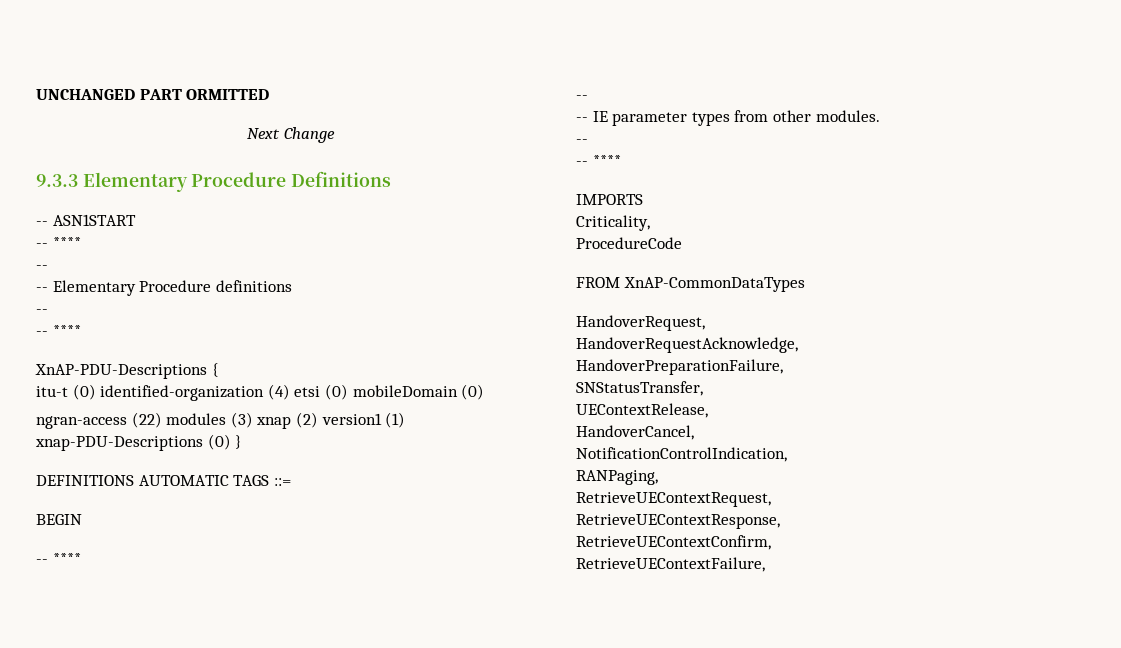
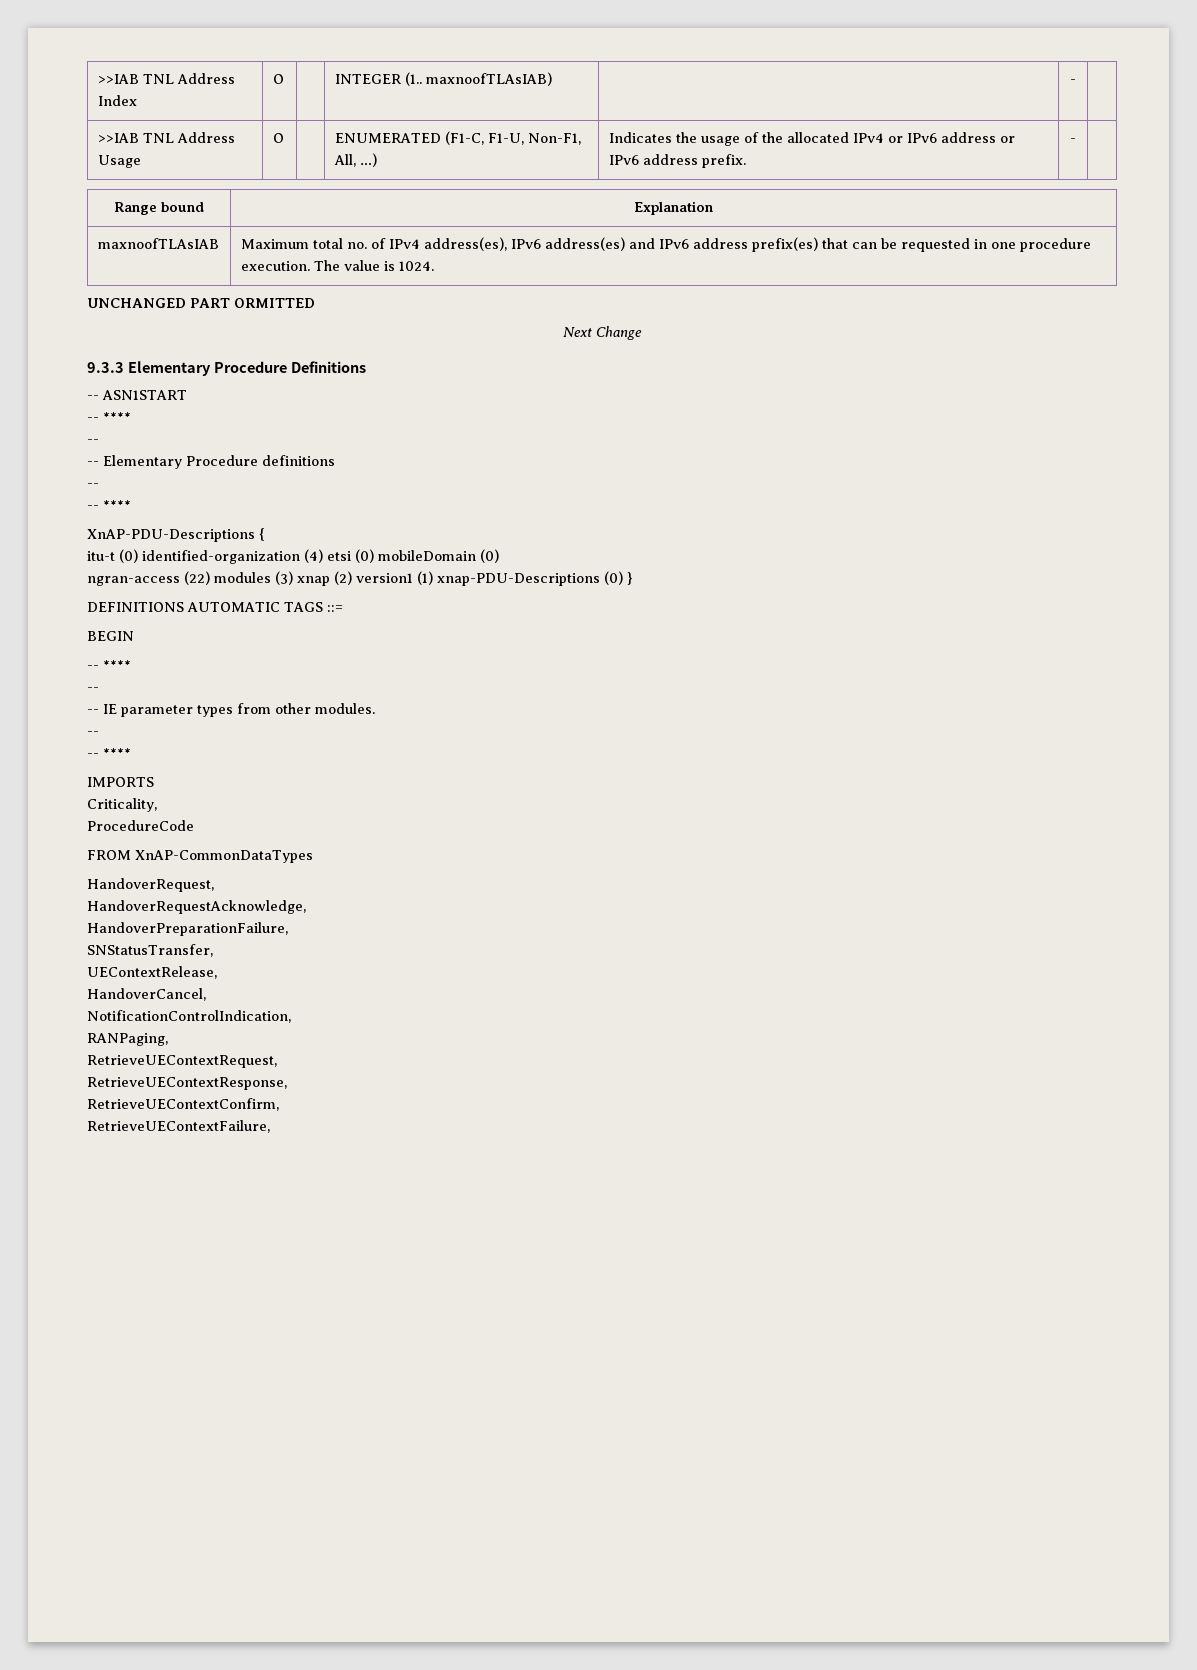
+ >>IAB TNL Address Index | O | | INTEGER (1.. maxnoofTLAsIAB) | | - |
+ >>IAB TNL Address Usage | O | | ENUMERATED (F1-C, F1-U, Non-F1, All, …) | Indicates the usage of the allocated IPv4 or IPv6 address or IPv6 address prefix. | - |
+ Range bound | Explanation
+ maxnoofTLAsIAB | Maximum total no. of IPv4 address(es), IPv6 address(es) and IPv6 address prefix(es) that can be requested in one procedure execution. The value is 1024.

